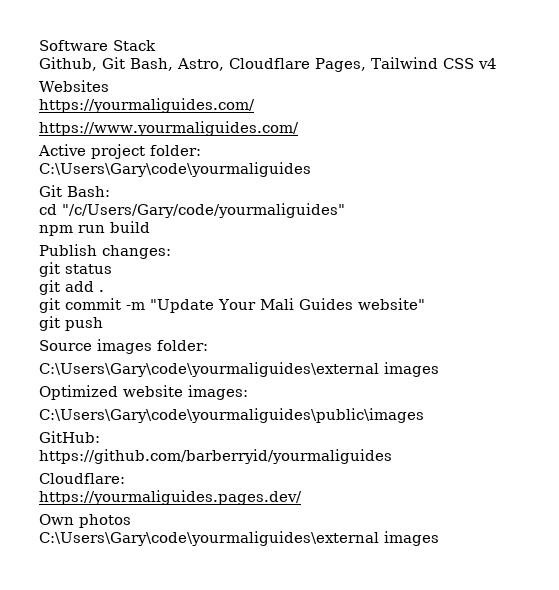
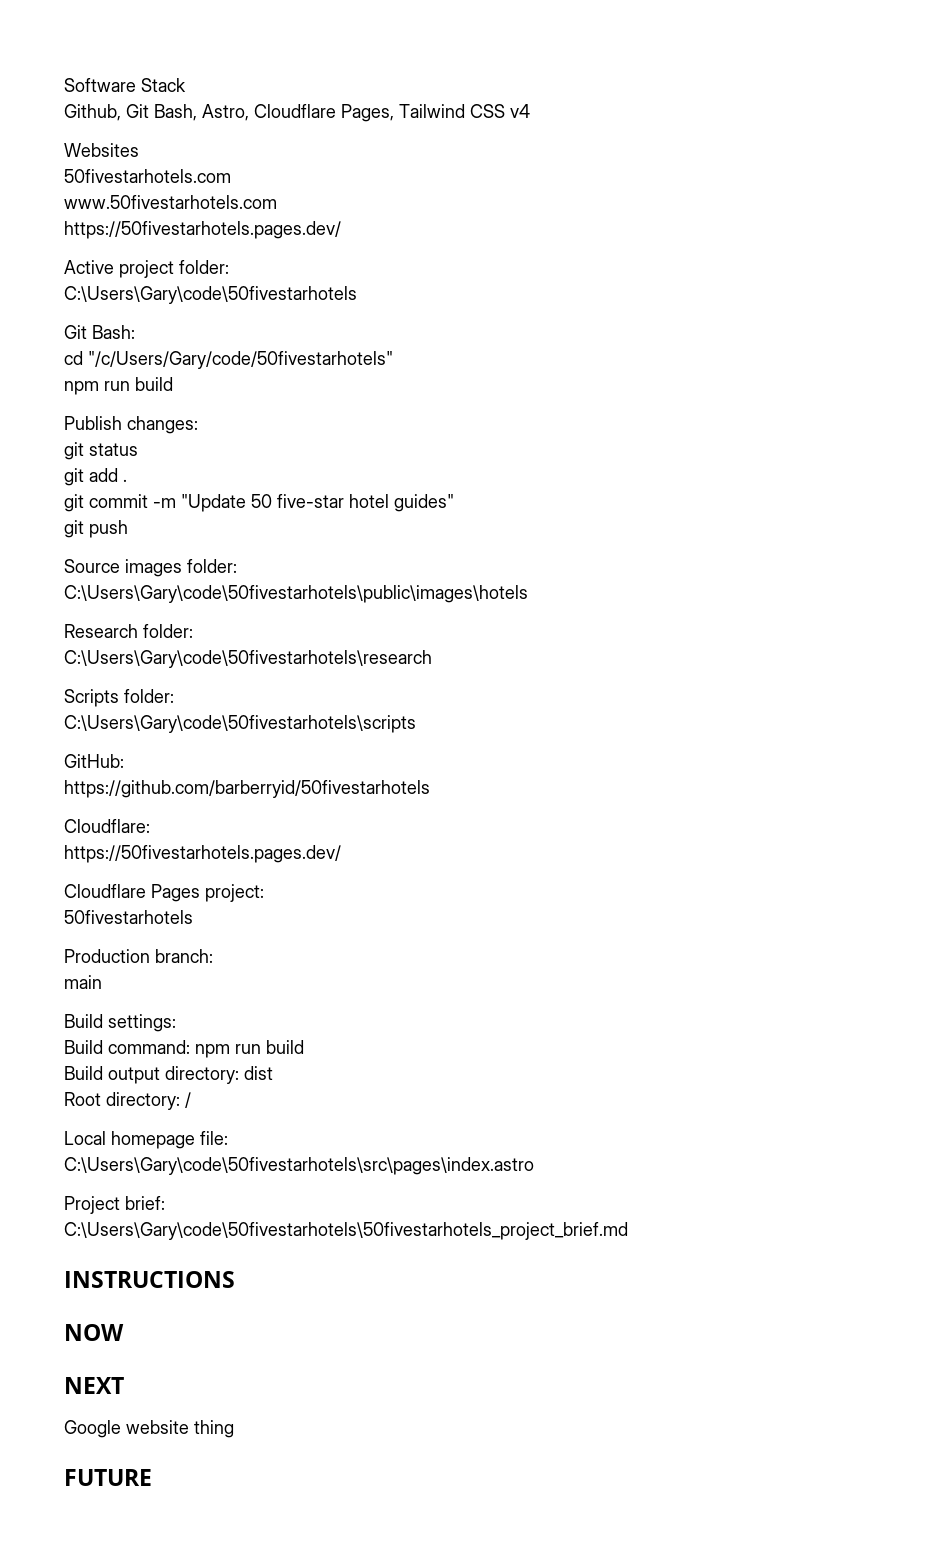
- https://yourmaliguides.com/
- https://www.yourmaliguides.com/
+ 50fivestarhotels.com
+ www.50fivestarhotels.com
+ https://50fivestarhotels.pages.dev/
- C:\Users\Gary\code\yourmaliguides
+ C:\Users\Gary\code\50fivestarhotels
- cd "/c/Users/Gary/code/yourmaliguides"
+ cd "/c/Users/Gary/code/50fivestarhotels"
- git commit -m "Update Your Mali Guides website"
+ git commit -m "Update 50 five-star hotel guides"
  Source images folder:
- C:\Users\Gary\code\yourmaliguides\external images
- Optimized website images:
- C:\Users\Gary\code\yourmaliguides\public\images
+ C:\Users\Gary\code\50fivestarhotels\public\images\hotels
+ Research folder:
+ C:\Users\Gary\code\50fivestarhotels\research
+ Scripts folder:
+ C:\Users\Gary\code\50fivestarhotels\scripts
- https://github.com/barberryid/yourmaliguides
+ https://github.com/barberryid/50fivestarhotels
  Cloudflare:
- https://yourmaliguides.pages.dev/
- Own photos
- C:\Users\Gary\code\yourmaliguides\external images
+ https://50fivestarhotels.pages.dev/
+ Cloudflare Pages project:
+ 50fivestarhotels
+ Production branch:
+ main
+ Build settings:
+ Build command: npm run build
+ Build output directory: dist
+ Root directory: /
+ Local homepage file:
+ C:\Users\Gary\code\50fivestarhotels\src\pages\index.astro
+ Project brief:
+ C:\Users\Gary\code\50fivestarhotels\50fivestarhotels_project_brief.md
+ INSTRUCTIONS
+ NOW
+ NEXT
+ Google website thing
+ FUTURE

